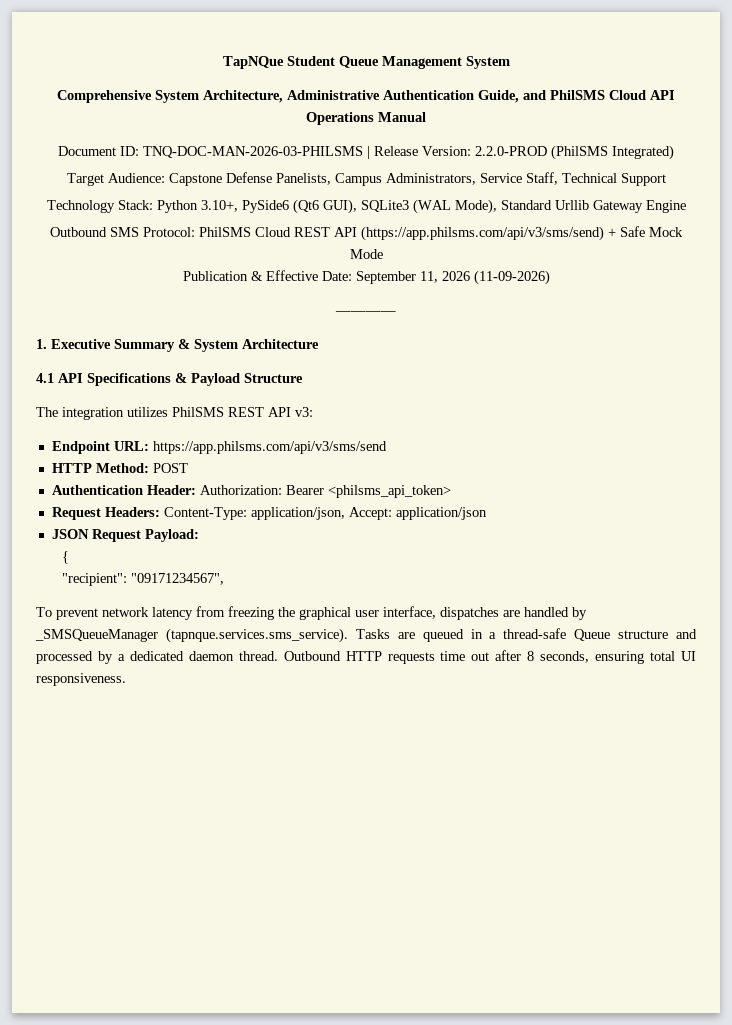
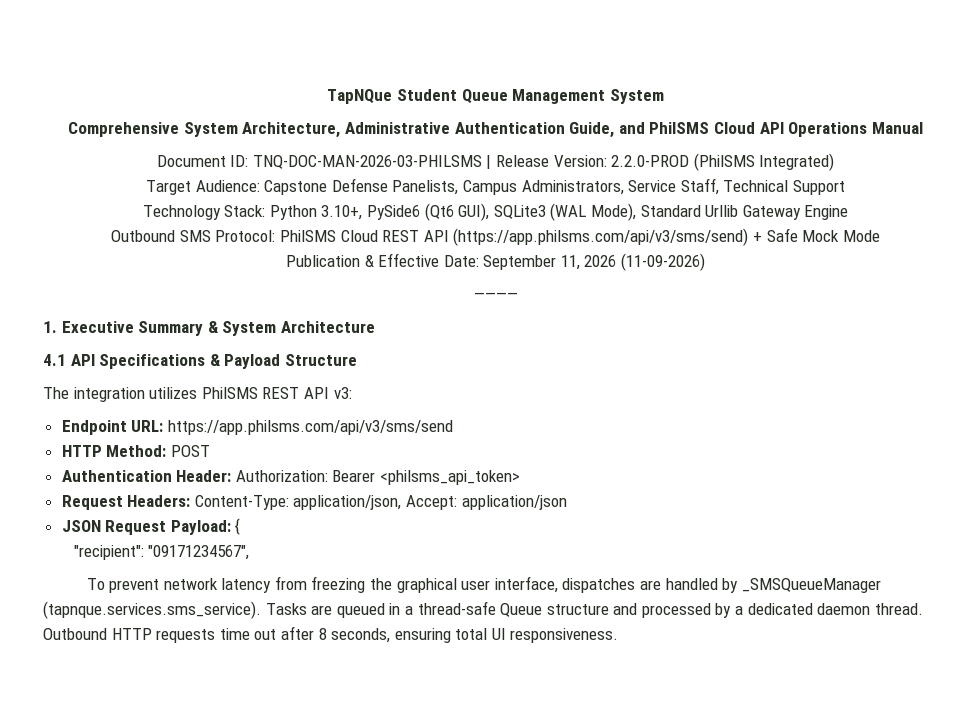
- JSON Request Payload:
- {
+ JSON Request Payload: {

